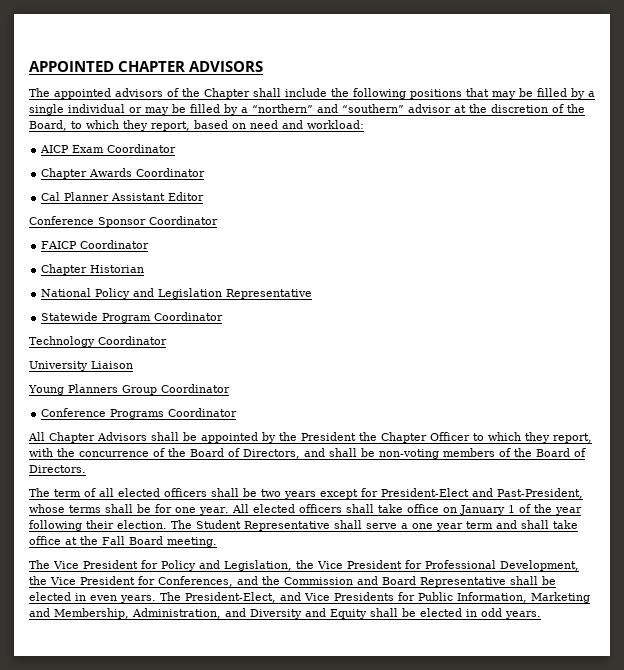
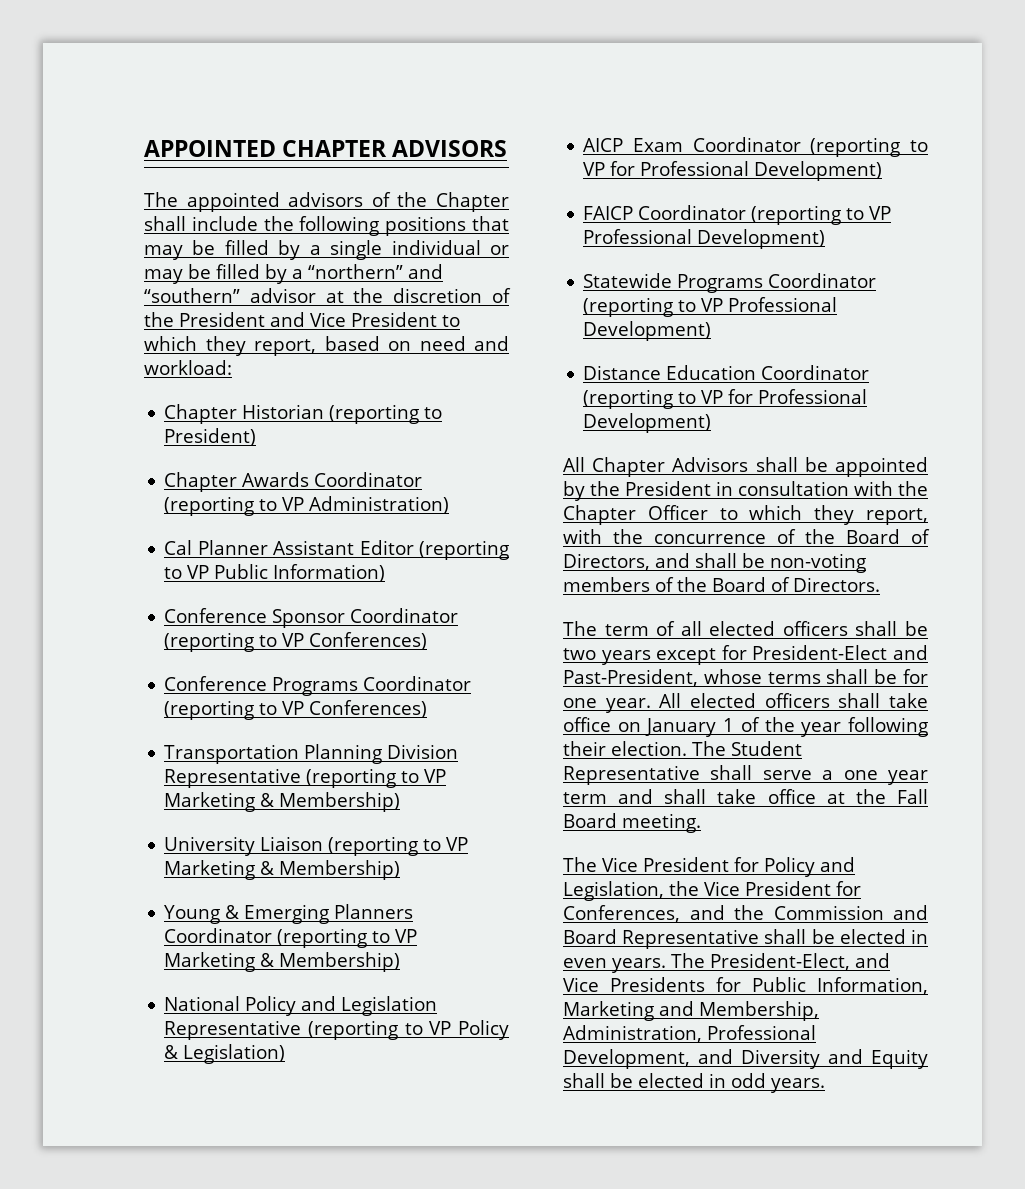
- The appointed advisors of the Chapter shall include the following positions that may be filled by a single individual or may be filled by a “northern” and “southern” advisor at the discretion of the Board, to which they report, based on need and workload:
+ The appointed advisors of the Chapter shall include the following positions that may be filled by a single individual or may be filled by a “northern” and “southern” advisor at the discretion of the President and Vice President to which they report, based on need and workload:
- AICP Exam Coordinator
+ Chapter Historian (reporting to President)
- Chapter Awards Coordinator
+ Chapter Awards Coordinator (reporting to VP Administration)
- Cal Planner Assistant Editor
- Conference Sponsor Coordinator
- FAICP Coordinator
- Chapter Historian
+ Cal Planner Assistant Editor (reporting to VP Public Information)
+ Conference Sponsor Coordinator (reporting to VP Conferences)
+ Conference Programs Coordinator (reporting to VP Conferences)
+ Transportation Planning Division Representative (reporting to VP Marketing & Membership)
+ University Liaison (reporting to VP Marketing & Membership)
+ Young & Emerging Planners Coordinator (reporting to VP Marketing & Membership)
- National Policy and Legislation Representative
- Statewide Program Coordinator
- Technology Coordinator
- University Liaison
- Young Planners Group Coordinator
- Conference Programs Coordinator
+ National Policy and Legislation Representative (reporting to VP Policy & Legislation)
+ AICP Exam Coordinator (reporting to VP for Professional Development)
+ FAICP Coordinator (reporting to VP Professional Development)
+ Statewide Programs Coordinator (reporting to VP Professional Development)
+ Distance Education Coordinator (reporting to VP for Professional Development)
- All Chapter Advisors shall be appointed by the President the Chapter Officer to which they report, with the concurrence of the Board of Directors, and shall be non-voting members of the Board of Directors.
+ All Chapter Advisors shall be appointed by the President in consultation with the Chapter Officer to which they report, with the concurrence of the Board of Directors, and shall be non-voting members of the Board of Directors.
- The Vice President for Policy and Legislation, the Vice President for Professional Development, the Vice President for Conferences, and the Commission and Board Representative shall be elected in even years.
+ The Vice President for Policy and Legislation, the Vice President for Conferences, and the Commission and Board Representative shall be elected in even years.
- The President-Elect, and Vice Presidents for Public Information, Marketing and Membership, Administration, and Diversity and Equity shall be elected in odd years.
+ The President-Elect, and Vice Presidents for Public Information, Marketing and Membership, Administration, Professional Development, and Diversity and Equity shall be elected in odd years.

